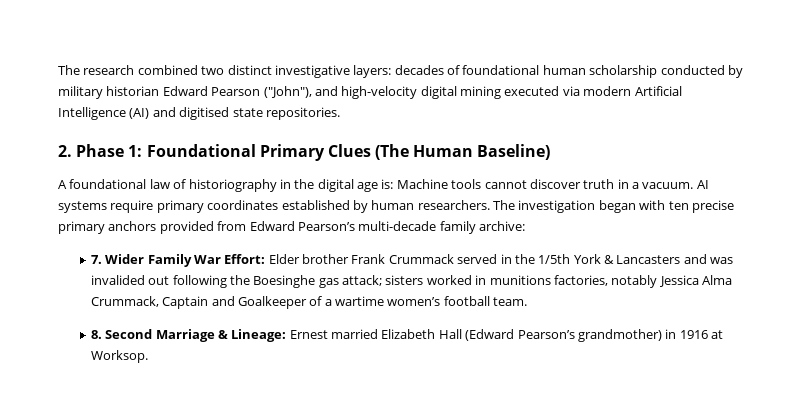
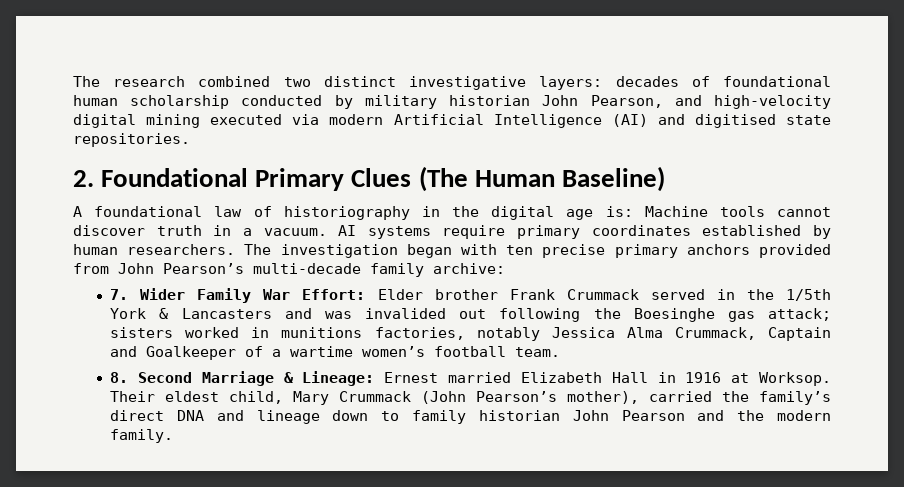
- The research combined two distinct investigative layers: decades of foundational human scholarship conducted by military historian Edward Pearson ("John"), and high-velocity digital mining executed via modern Artificial Intelligence (AI) and digitised state repositories.
+ The research combined two distinct investigative layers: decades of foundational human scholarship conducted by military historian John Pearson, and high-velocity digital mining executed via modern Artificial Intelligence (AI) and digitised state repositories.
- 2. Phase 1: Foundational Primary Clues (The Human Baseline)
+ 2. Foundational Primary Clues (The Human Baseline)
- The investigation began with ten precise primary anchors provided from Edward Pearson’s multi-decade family archive:
+ The investigation began with ten precise primary anchors provided from John Pearson’s multi-decade family archive:
- 8. Second Marriage & Lineage: Ernest married Elizabeth Hall (Edward Pearson’s grandmother) in 1916 at Worksop.
+ 8. Second Marriage & Lineage: Ernest married Elizabeth Hall in 1916 at Worksop.
+ Their eldest child, Mary Crummack (John Pearson’s mother), carried the family’s direct DNA and lineage down to family historian John Pearson and the modern family.

